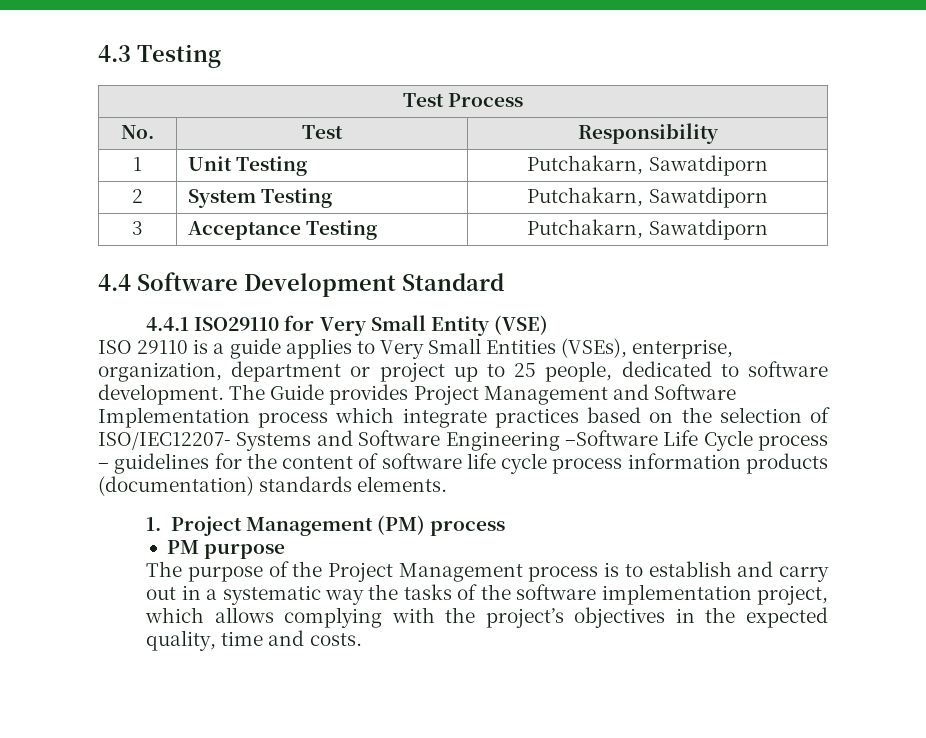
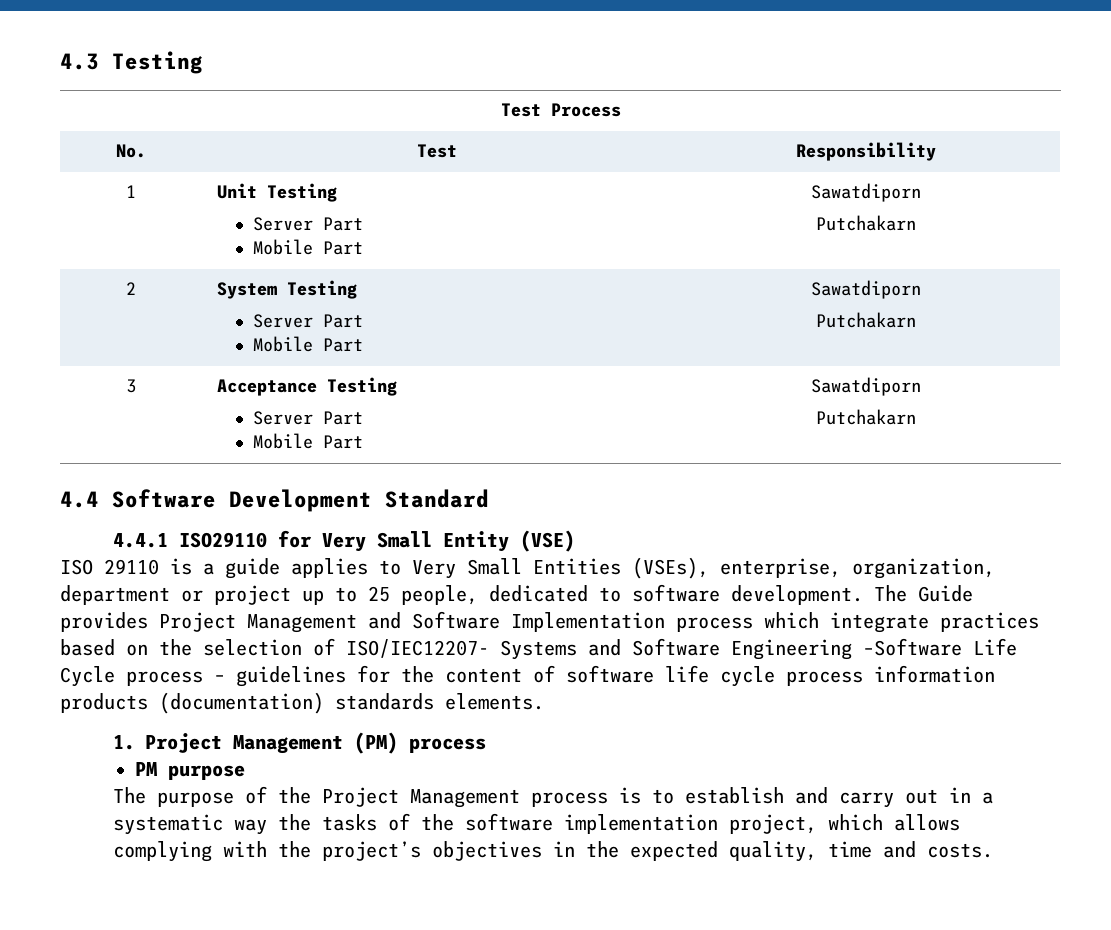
- 1 | Unit Testing | Putchakarn, Sawatdiporn
+ 1 | Unit Testing
+ Server Part
+ Mobile Part | Sawatdiporn
+ Putchakarn
- 2 | System Testing | Putchakarn, Sawatdiporn
+ 2 | System Testing
+ Server Part
+ Mobile Part | Sawatdiporn
+ Putchakarn
- 3 | Acceptance Testing | Putchakarn, Sawatdiporn
+ 3 | Acceptance Testing
+ Server Part
+ Mobile Part | Sawatdiporn
+ Putchakarn

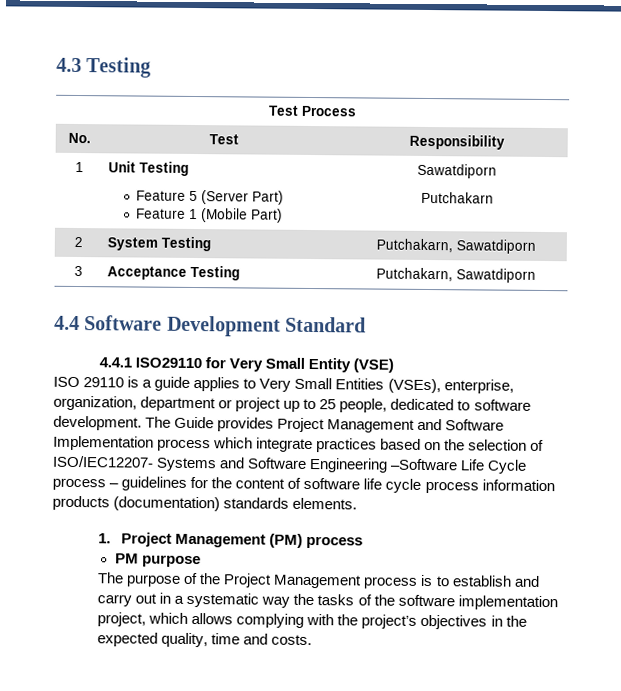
  1 | Unit Testing
- Server Part
- Mobile Part | Sawatdiporn
+ Feature 5 (Server Part)
+ Feature 1 (Mobile Part) | Sawatdiporn
- 2 | System Testing
- Server Part
- Mobile Part | Sawatdiporn
- Putchakarn
+ 2 | System Testing | Putchakarn, Sawatdiporn
- 3 | Acceptance Testing
- Server Part
- Mobile Part | Sawatdiporn
- Putchakarn
+ 3 | Acceptance Testing | Putchakarn, Sawatdiporn

